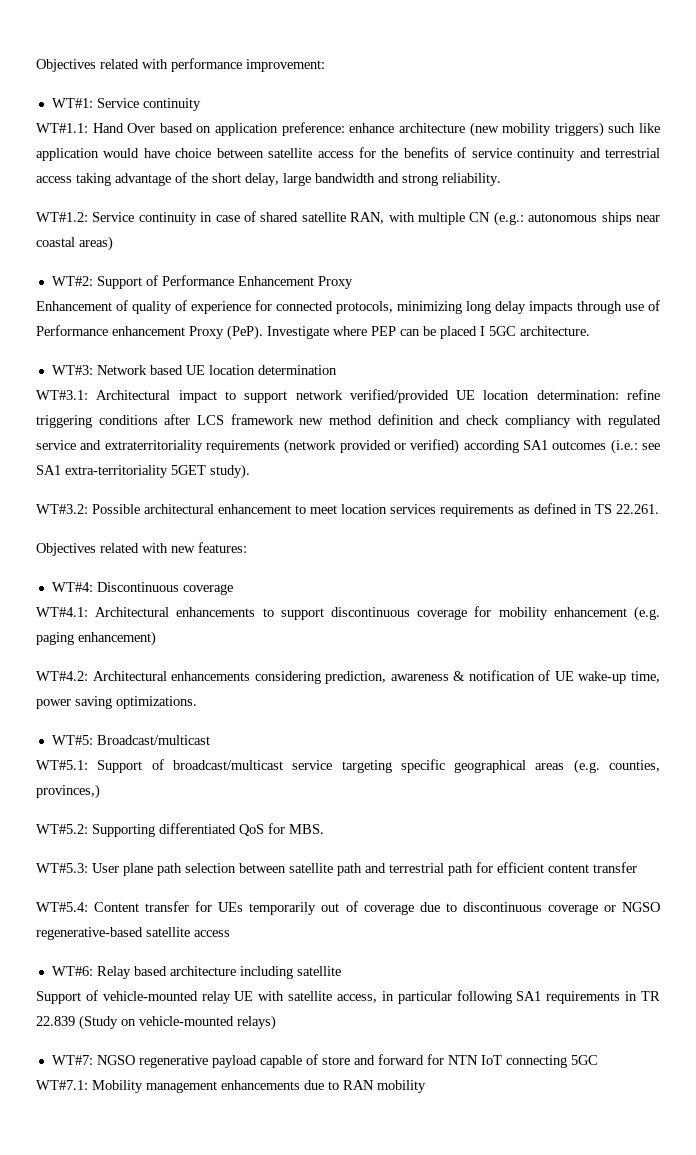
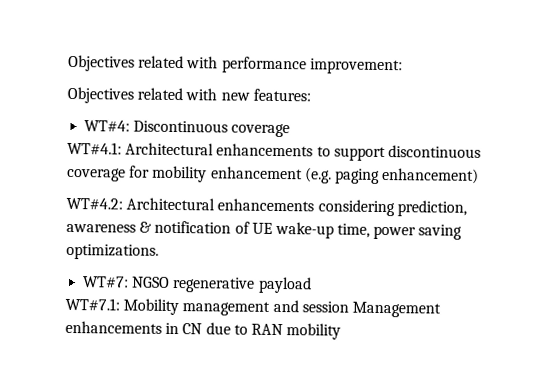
- WT#1: Service continuity
- WT#1.1: Hand Over based on application preference: enhance architecture (new mobility triggers) such like application would have choice between satellite access for the benefits of service continuity and terrestrial access taking advantage of the short delay, large bandwidth and strong reliability.
- WT#1.2: Service continuity in case of shared satellite RAN, with multiple CN (e.g.: autonomous ships near coastal areas)
- WT#2: Support of Performance Enhancement Proxy
- Enhancement of quality of experience for connected protocols, minimizing long delay impacts through use of Performance enhancement Proxy (PeP). Investigate where PEP can be placed I 5GC architecture.
- WT#3: Network based UE location determination
- WT#3.1: Architectural impact to support network verified/provided UE location determination: refine triggering conditions after LCS framework new method definition and check compliancy with regulated service and extraterritoriality requirements (network provided or verified) according SA1 outcomes (i.e.: see SA1 extra-territoriality 5GET study).
- WT#3.2: Possible architectural enhancement to meet location services requirements as defined in TS 22.261.
- WT#5: Broadcast/multicast
- WT#5.1: Support of broadcast/multicast service targeting specific geographical areas (e.g. counties, provinces,)
- WT#5.2: Supporting differentiated QoS for MBS.
- WT#5.3: User plane path selection between satellite path and terrestrial path for efficient content transfer
- WT#5.4: Content transfer for UEs temporarily out of coverage due to discontinuous coverage or NGSO regenerative-based satellite access
- WT#6: Relay based architecture including satellite
- Support of vehicle-mounted relay UE with satellite access, in particular following SA1 requirements in TR 22.839 (Study on vehicle-mounted relays)
- WT#7: NGSO regenerative payload capable of store and forward for NTN IoT connecting 5GC
- WT#7.1: Mobility management enhancements due to RAN mobility
+ WT#7: NGSO regenerative payload
+ WT#7.1: Mobility management and session Management enhancements in CN due to RAN mobility

